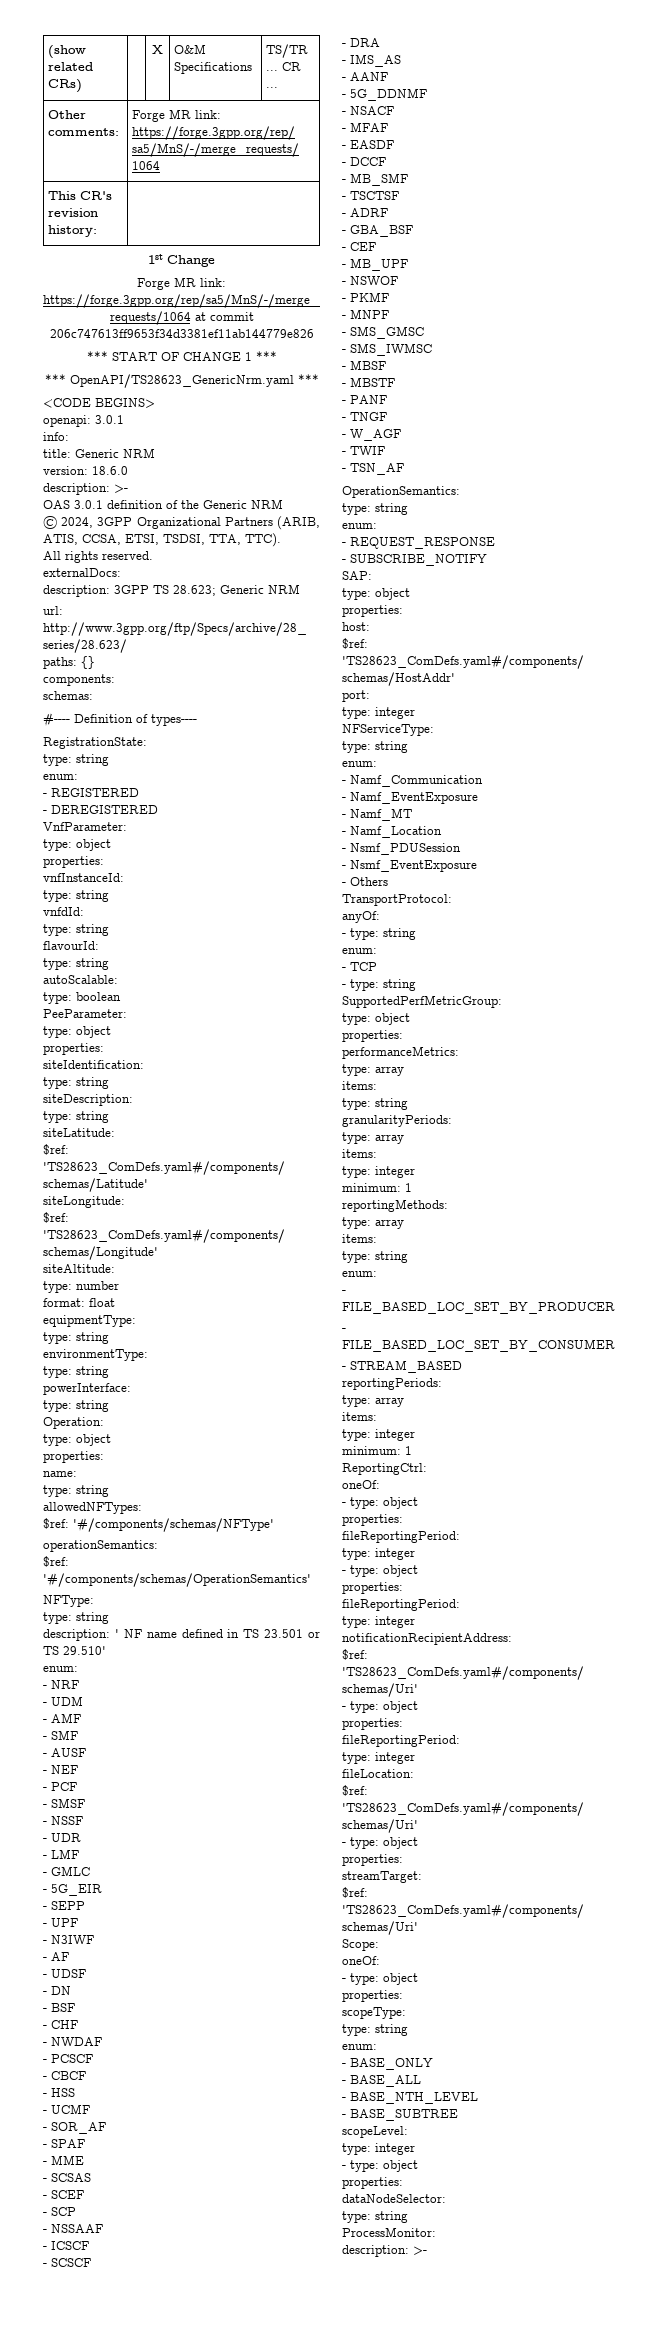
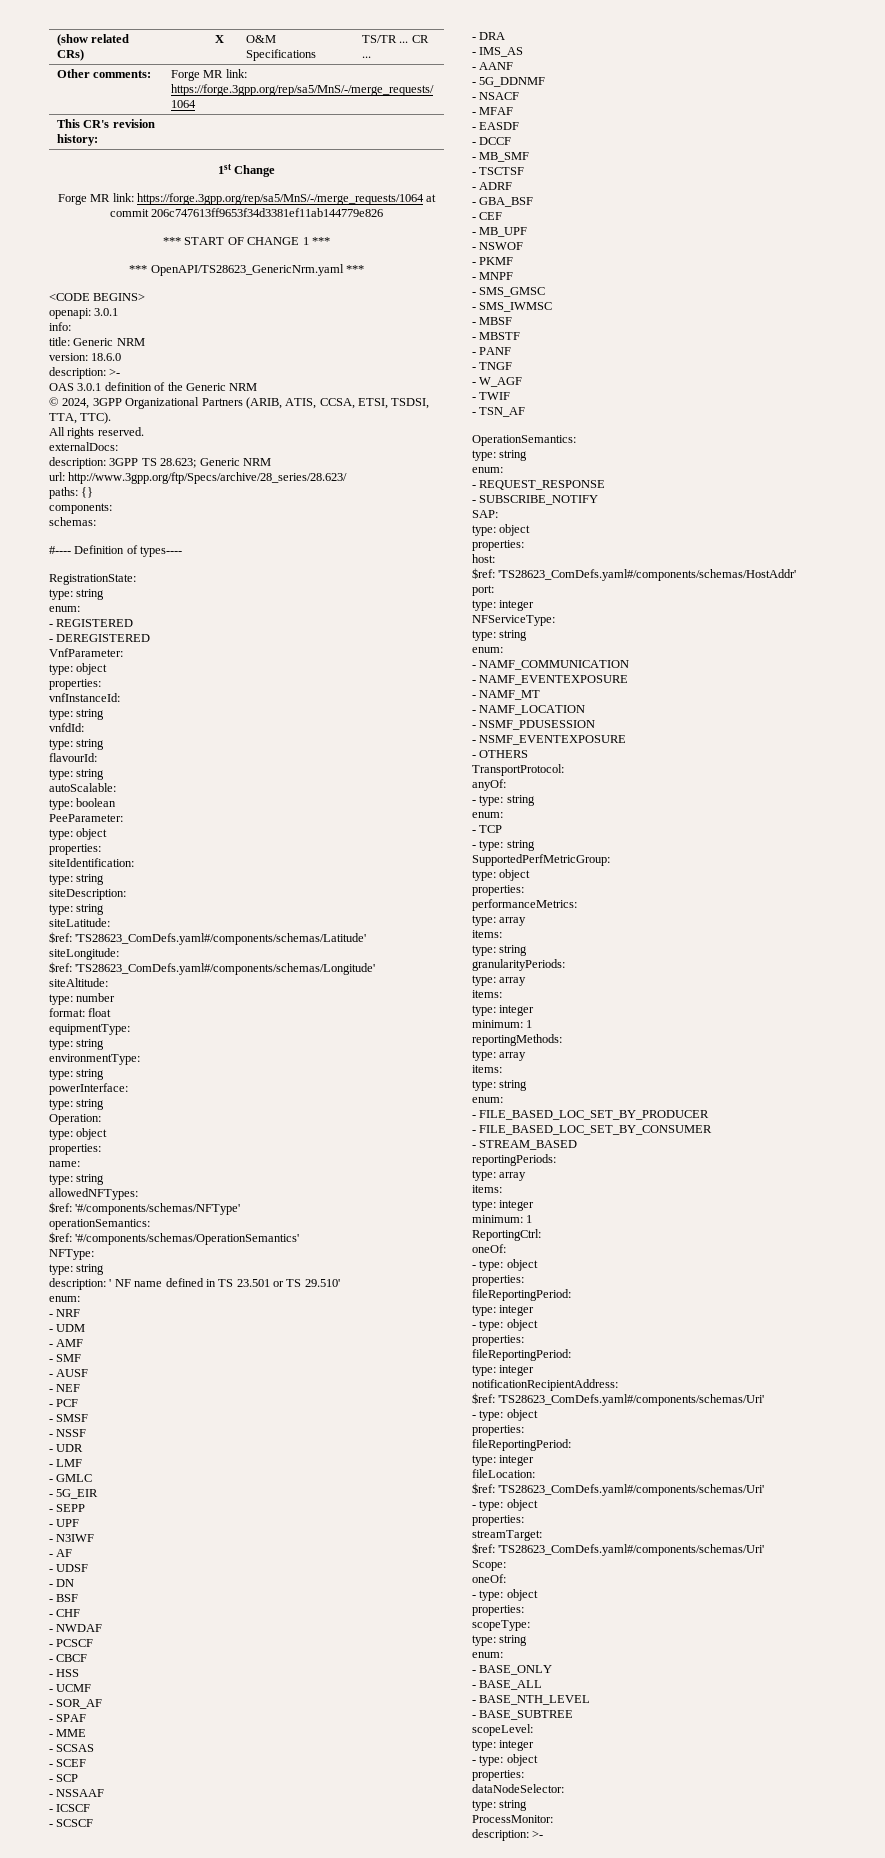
- - Namf_Communication
- - Namf_EventExposure
- - Namf_MT
- - Namf_Location
- - Nsmf_PDUSession
- - Nsmf_EventExposure
- - Others
+ - NAMF_COMMUNICATION
+ - NAMF_EVENTEXPOSURE
+ - NAMF_MT
+ - NAMF_LOCATION
+ - NSMF_PDUSESSION
+ - NSMF_EVENTEXPOSURE
+ - OTHERS

